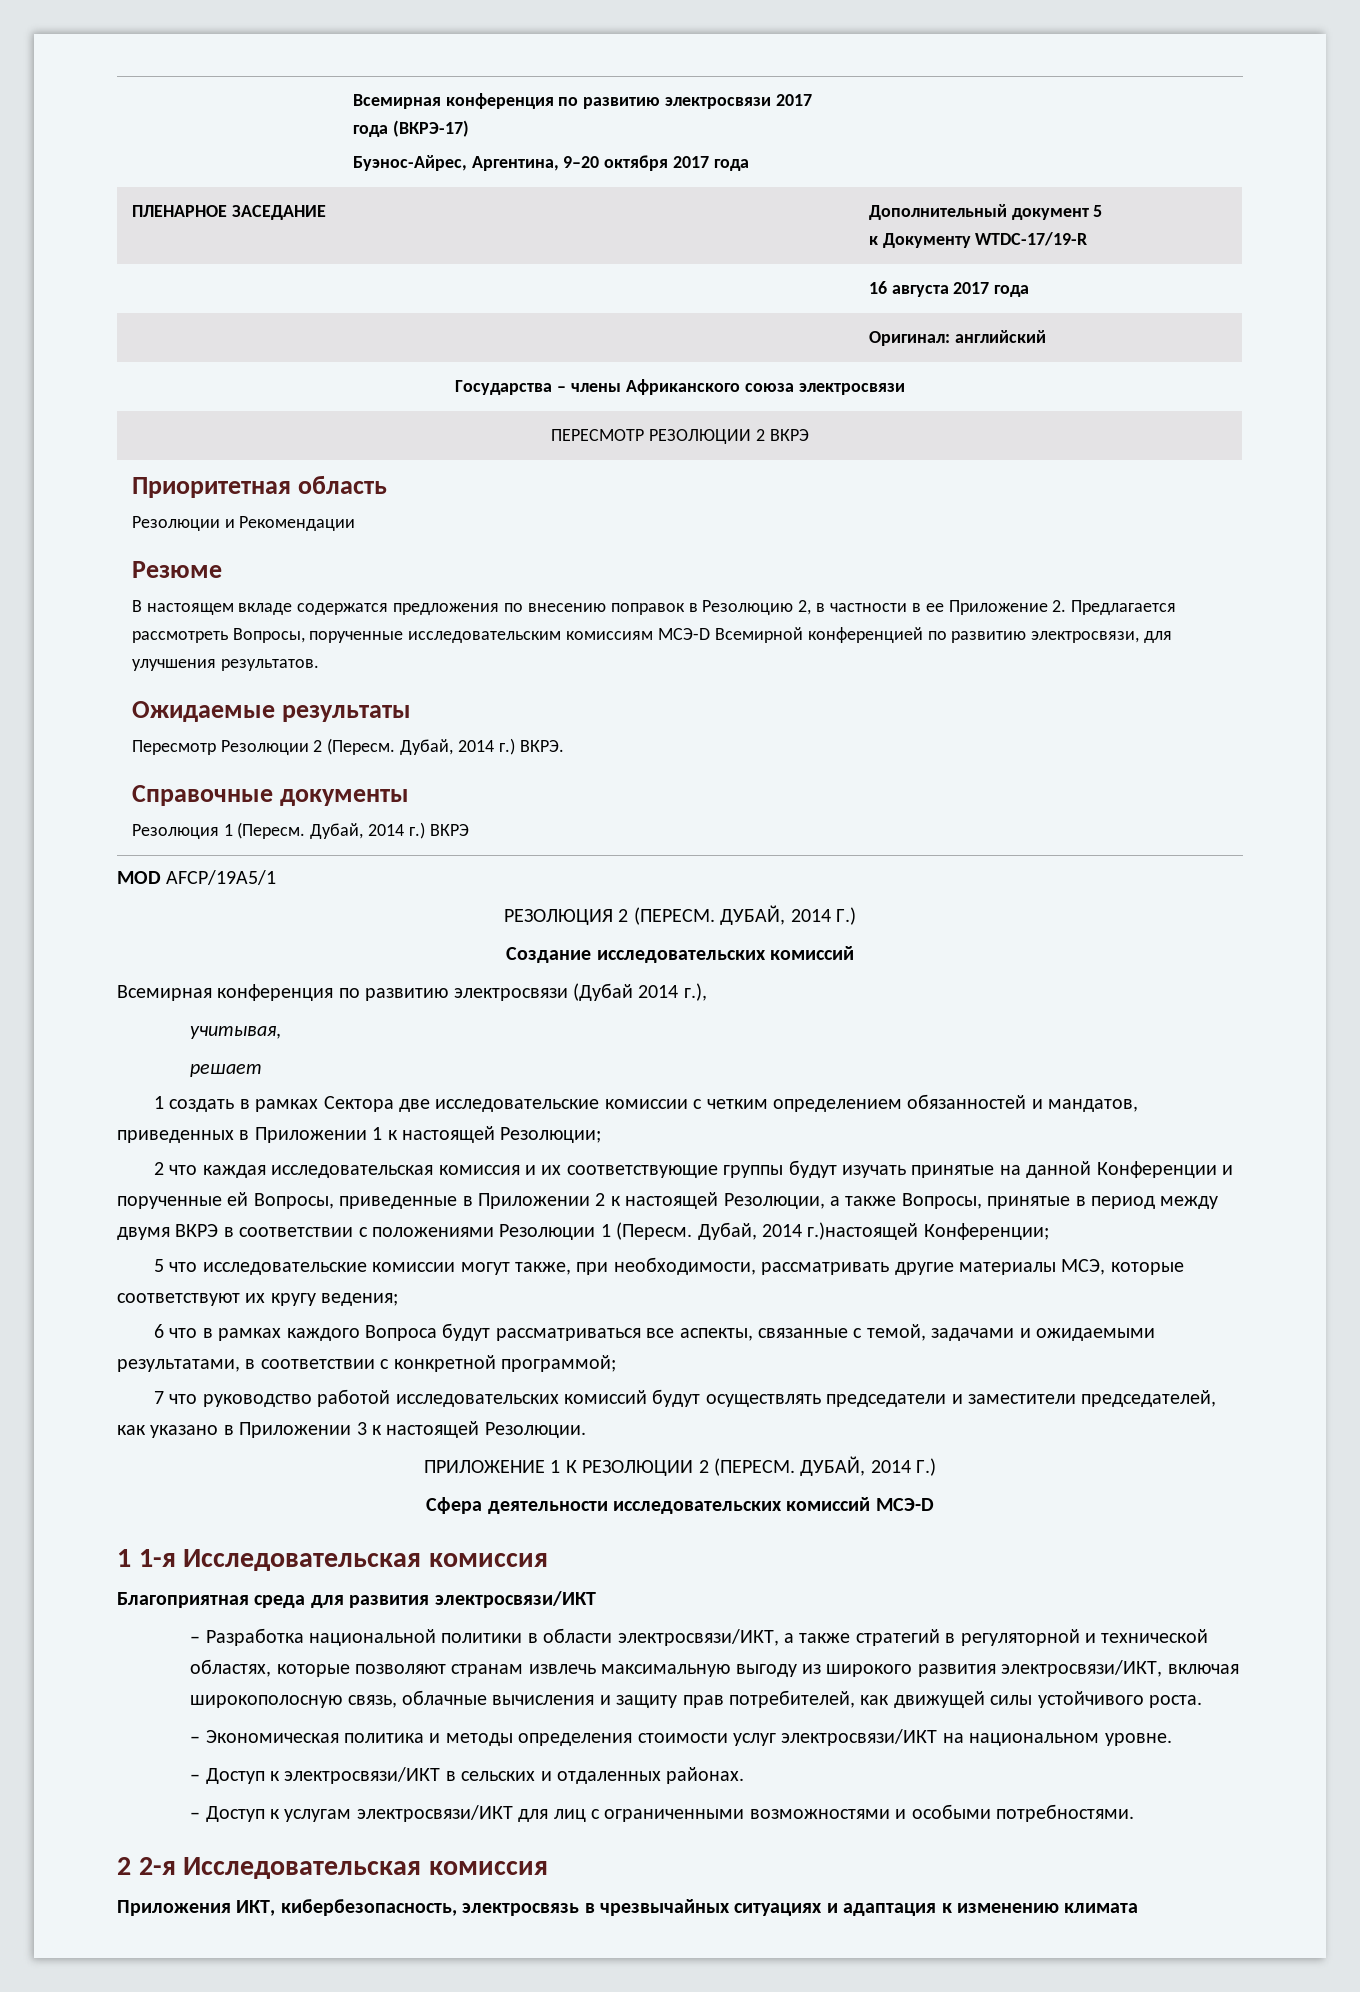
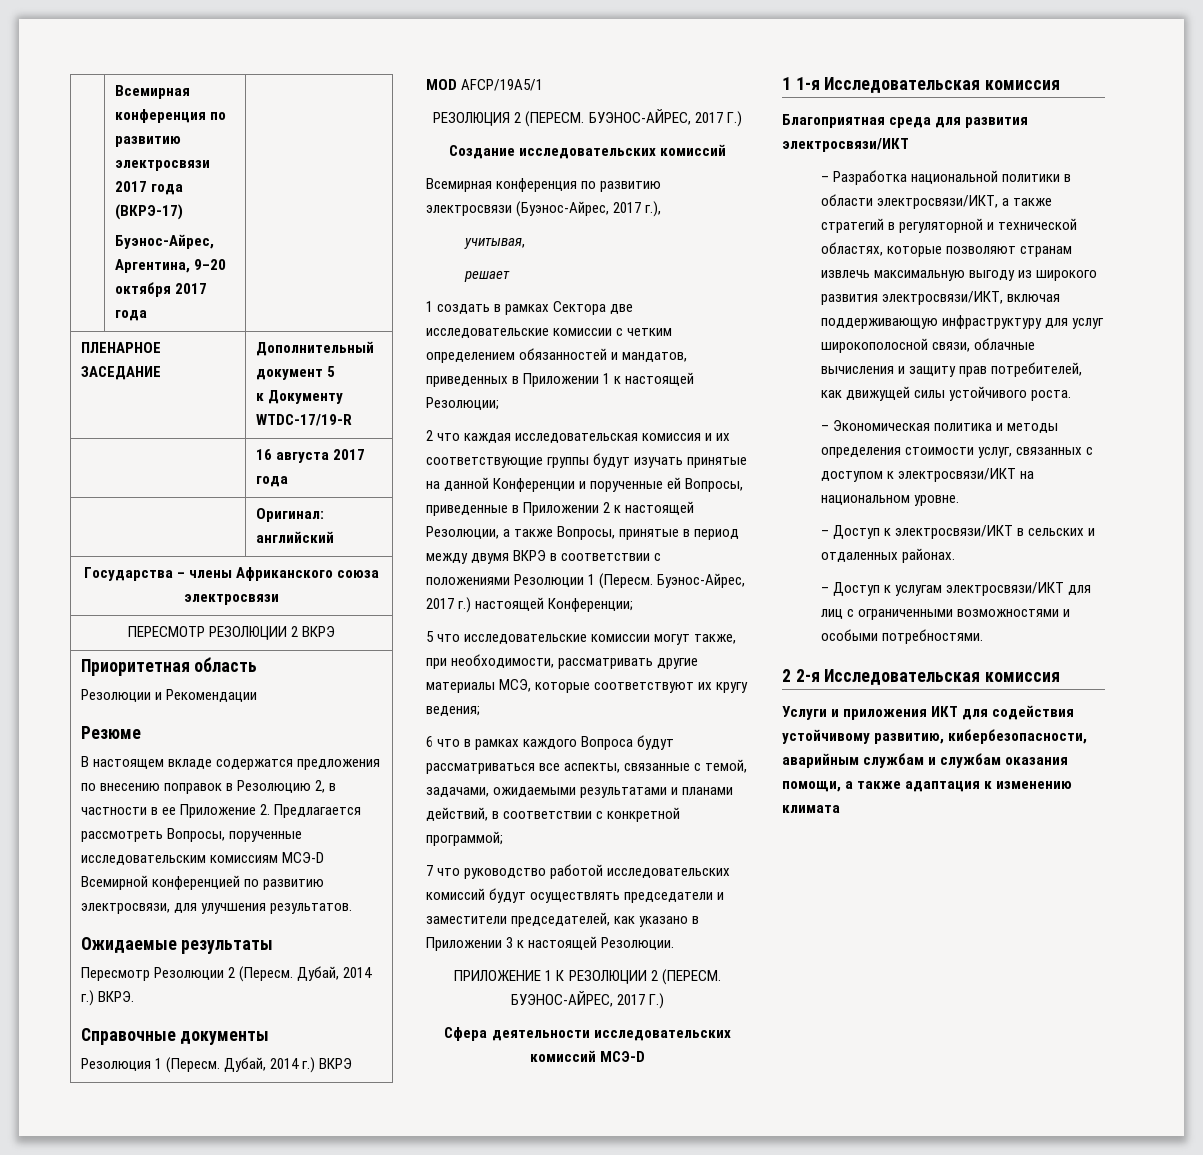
- РЕЗОЛЮЦИЯ 2 (ПЕРЕСМ. ДУБАЙ, 2014 Г.)
+ РЕЗОЛЮЦИЯ 2 (ПЕРЕСМ. БУЭНОС-АЙРЕС, 2017 Г.)
- Всемирная конференция по развитию электросвязи (Дубай 2014 г.),
+ Всемирная конференция по развитию электросвязи (Буэнос-Айрес, 2017 г.),
- Дубай, 2014 г.)настоящей Конференции;
+ Буэнос-Айрес, 2017 г.) настоящей Конференции;
- 6 что в рамках каждого Вопроса будут рассматриваться все аспекты, связанные с темой, задачами и ожидаемыми результатами, в соответствии с конкретной программой;
+ 6 что в рамках каждого Вопроса будут рассматриваться все аспекты, связанные с темой, задачами, ожидаемыми результатами и планами действий, в соответствии с конкретной программой;
- ПРИЛОЖЕНИЕ 1 К РЕЗОЛЮЦИИ 2 (ПЕРЕСМ. ДУБАЙ, 2014 Г.)
+ ПРИЛОЖЕНИЕ 1 К РЕЗОЛЮЦИИ 2 (ПЕРЕСМ. БУЭНОС-АЙРЕС, 2017 Г.)
- – Разработка национальной политики в области электросвязи/ИКТ, а также стратегий в регуляторной и технической областях, которые позволяют странам извлечь максимальную выгоду из широкого развития электросвязи/ИКТ, включая широкополосную связь, облачные вычисления и защиту прав потребителей, как движущей силы устойчивого роста.
+ – Разработка национальной политики в области электросвязи/ИКТ, а также стратегий в регуляторной и технической областях, которые позволяют странам извлечь максимальную выгоду из широкого развития электросвязи/ИКТ, включая поддерживающую инфраструктуру для услуг широкополосной связи, облачные вычисления и защиту прав потребителей, как движущей силы устойчивого роста.
- – Экономическая политика и методы определения стоимости услуг электросвязи/ИКТ на национальном уровне.
+ – Экономическая политика и методы определения стоимости услуг, связанных с доступом к электросвязи/ИКТ на национальном уровне.
- Приложения ИКТ, кибербезопасность, электросвязь в чрезвычайных ситуациях и адаптация к изменению климата
+ Услуги и приложения ИКТ для содействия устойчивому развитию, кибербезопасности, аварийным службам и службам оказания помощи, а также адаптация к изменению климата

